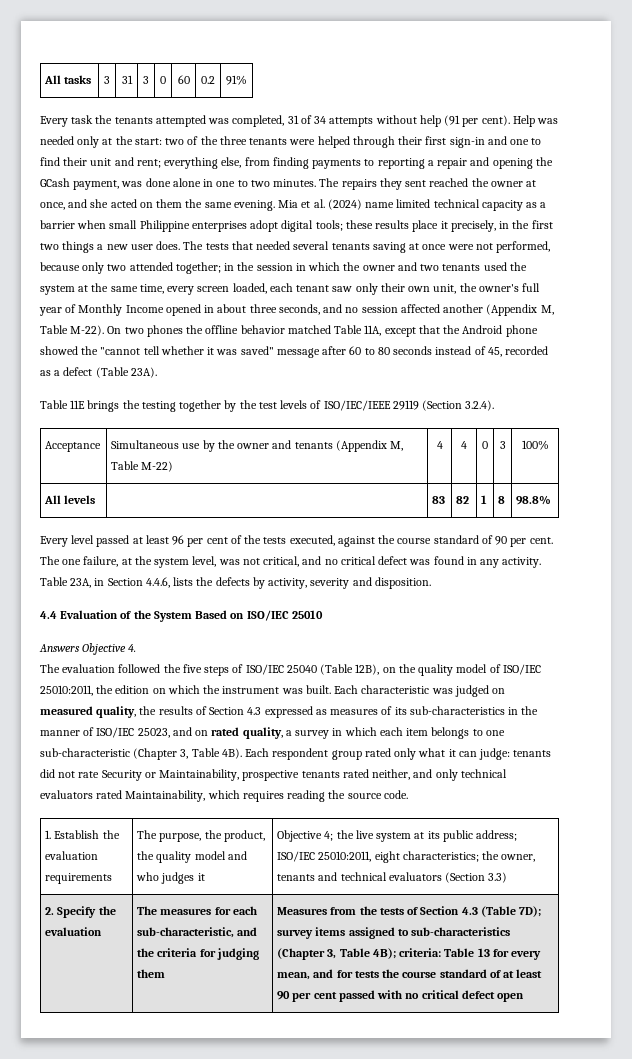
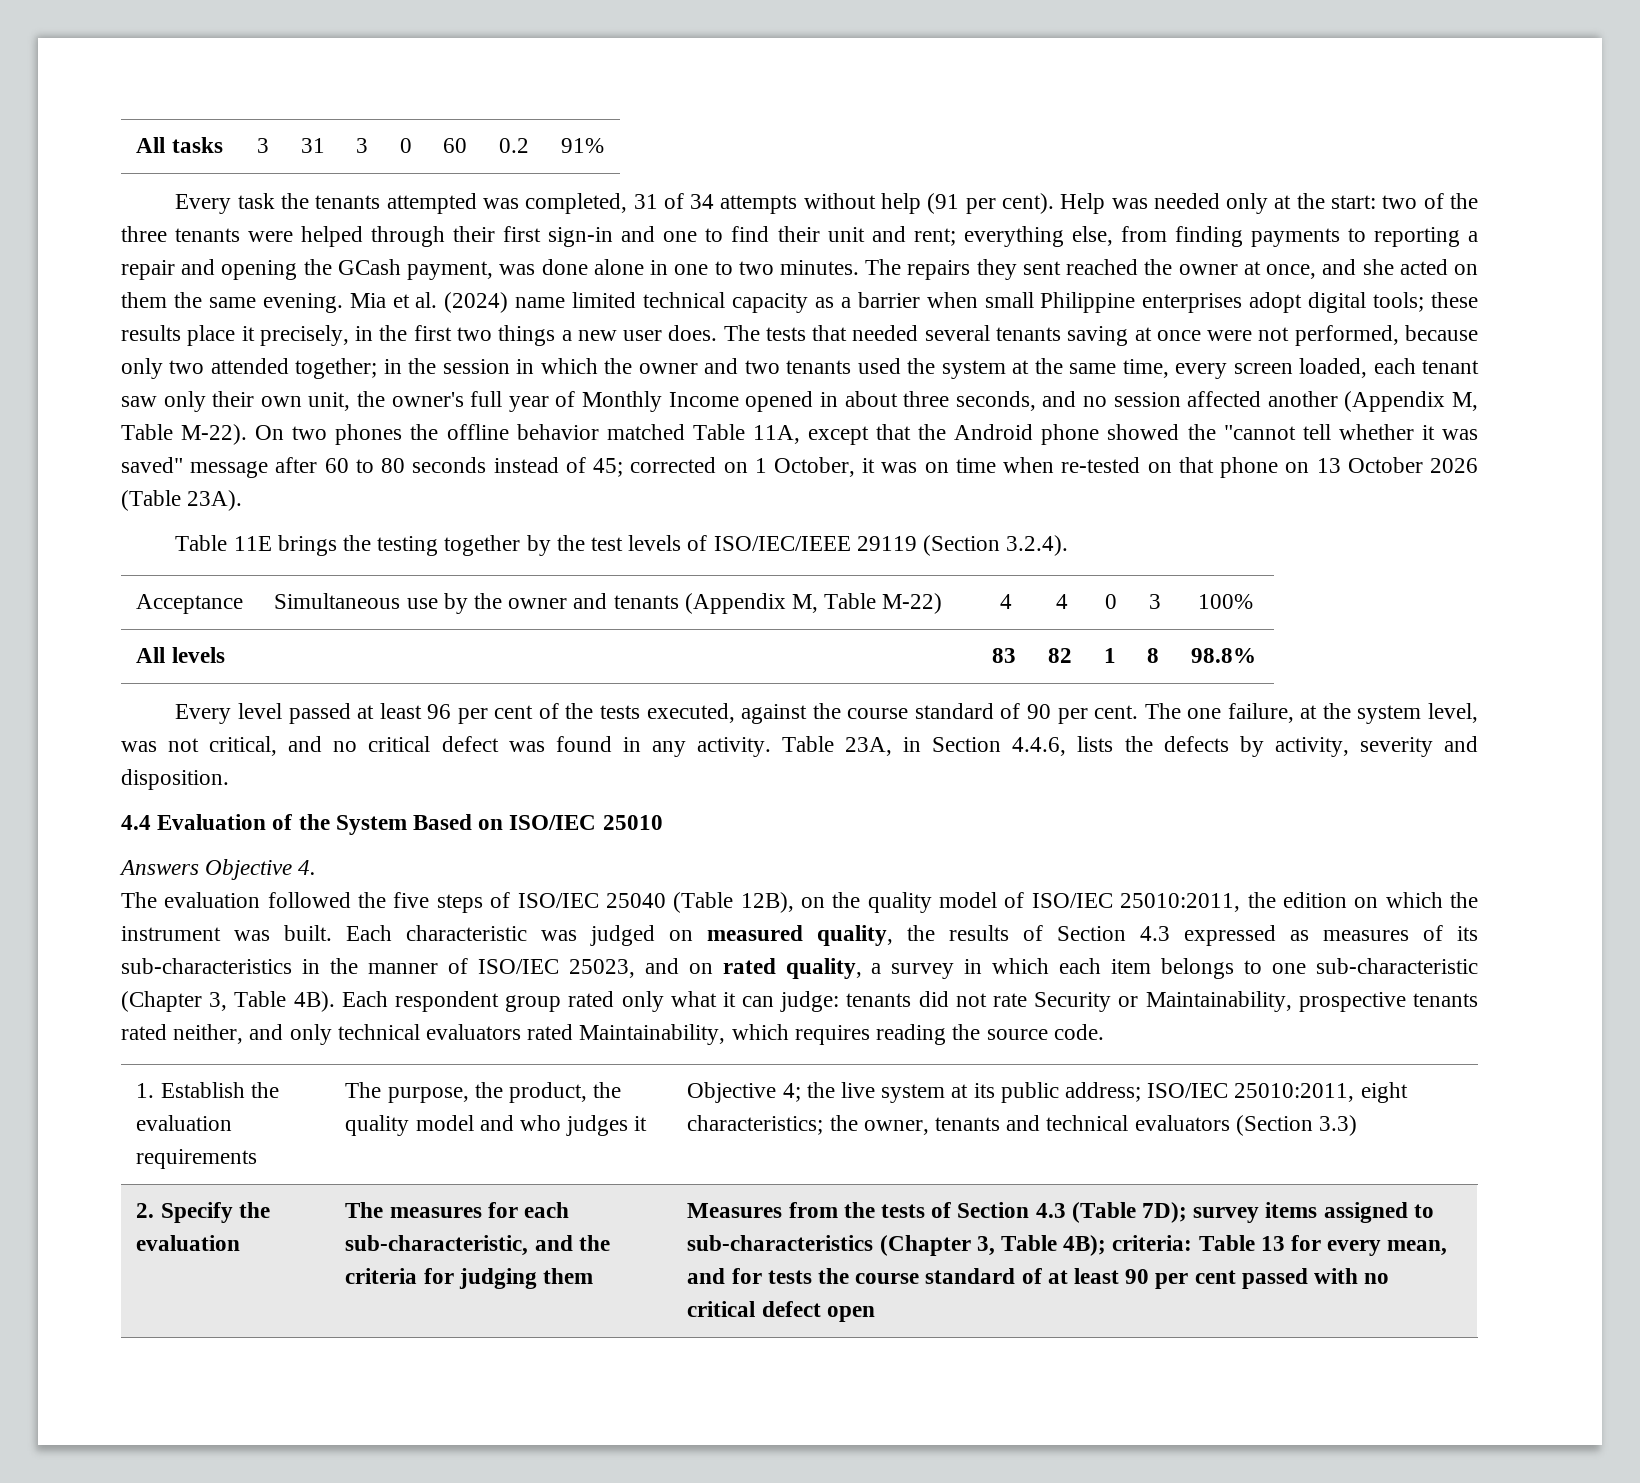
- On two phones the offline behavior matched Table 11A, except that the Android phone showed the "cannot tell whether it was saved" message after 60 to 80 seconds instead of 45, recorded as a defect (Table 23A).
+ On two phones the offline behavior matched Table 11A, except that the Android phone showed the "cannot tell whether it was saved" message after 60 to 80 seconds instead of 45; corrected on 1 October, it was on time when re-tested on that phone on 13 October 2026 (Table 23A).

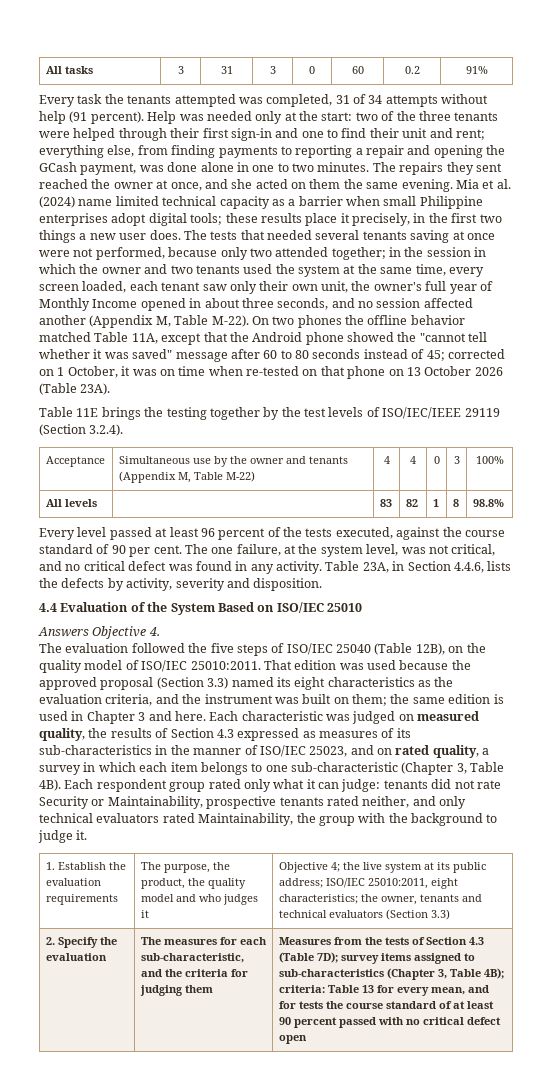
- Every task the tenants attempted was completed, 31 of 34 attempts without help (91 per cent).
+ Every task the tenants attempted was completed, 31 of 34 attempts without help (91 percent).
- Every level passed at least 96 per cent of the tests executed, against the course standard of 90 per cent.
+ Every level passed at least 96 percent of the tests executed, against the course standard of 90 per cent.
- The evaluation followed the five steps of ISO/IEC 25040 (Table 12B), on the quality model of ISO/IEC 25010:2011, the edition on which the instrument was built.
+ The evaluation followed the five steps of ISO/IEC 25040 (Table 12B), on the quality model of ISO/IEC 25010:2011. That edition was used because the approved proposal (Section 3.3) named its eight characteristics as the evaluation criteria, and the instrument was built on them; the same edition is used in Chapter 3 and here.
- Each respondent group rated only what it can judge: tenants did not rate Security or Maintainability, prospective tenants rated neither, and only technical evaluators rated Maintainability, which requires reading the source code.
+ Each respondent group rated only what it can judge: tenants did not rate Security or Maintainability, prospective tenants rated neither, and only technical evaluators rated Maintainability, the group with the background to judge it.
- Measures from the tests of Section 4.3 (Table 7D); survey items assigned to sub-characteristics (Chapter 3, Table 4B); criteria: Table 13 for every mean, and for tests the course standard of at least 90 per cent passed with no critical defect open
+ Measures from the tests of Section 4.3 (Table 7D); survey items assigned to sub-characteristics (Chapter 3, Table 4B); criteria: Table 13 for every mean, and for tests the course standard of at least 90 percent passed with no critical defect open

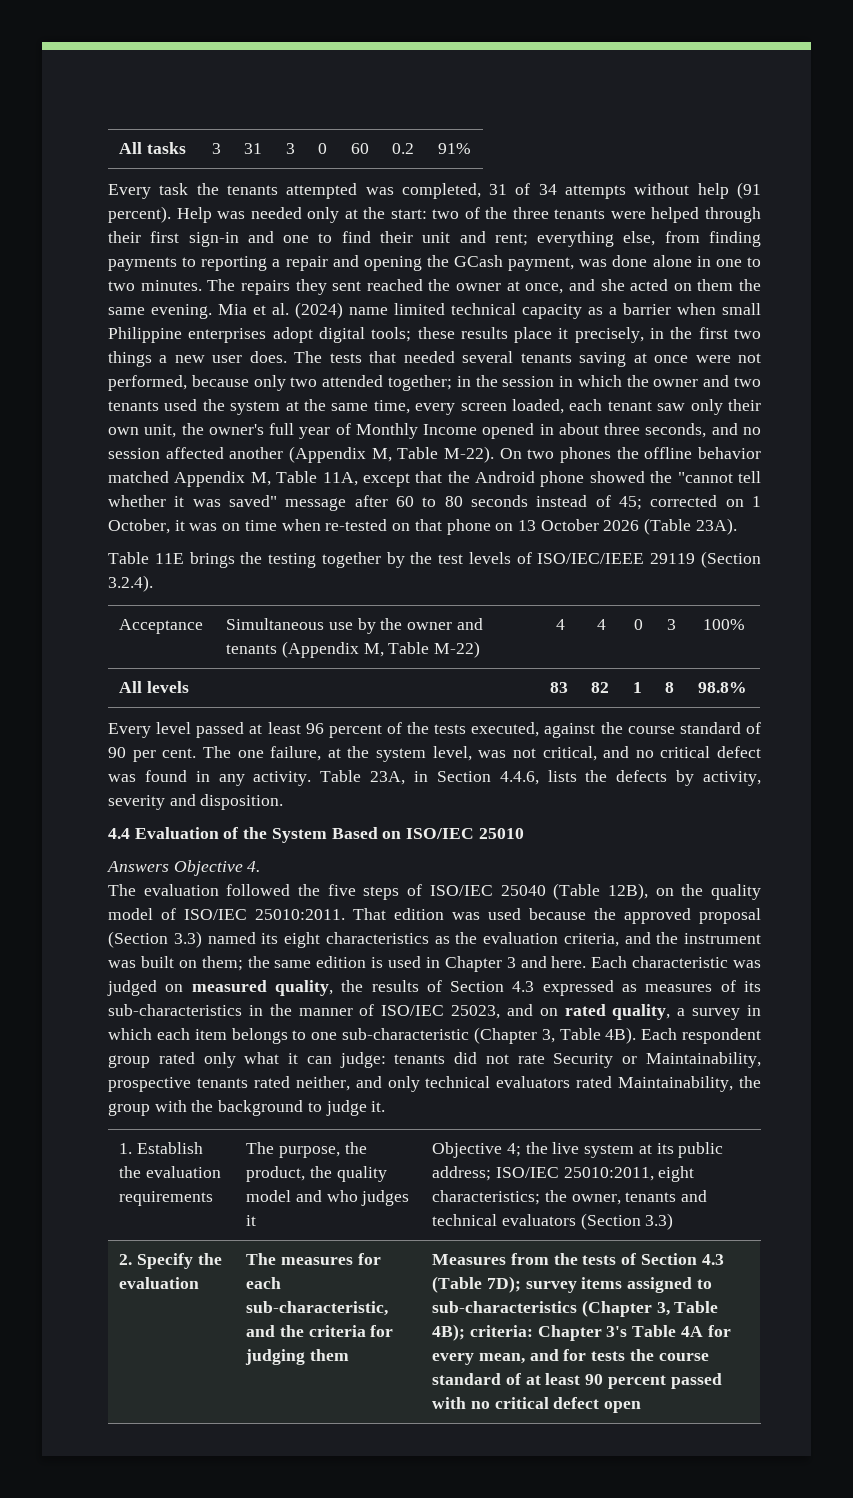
- On two phones the offline behavior matched Table 11A, except that the Android phone showed the "cannot tell whether it was saved" message after 60 to 80 seconds instead of 45; corrected on 1 October, it was on time when re-tested on that phone on 13 October 2026 (Table 23A).
+ On two phones the offline behavior matched Appendix M, Table 11A, except that the Android phone showed the "cannot tell whether it was saved" message after 60 to 80 seconds instead of 45; corrected on 1 October, it was on time when re-tested on that phone on 13 October 2026 (Table 23A).
- Measures from the tests of Section 4.3 (Table 7D); survey items assigned to sub-characteristics (Chapter 3, Table 4B); criteria: Table 13 for every mean, and for tests the course standard of at least 90 percent passed with no critical defect open
+ Measures from the tests of Section 4.3 (Table 7D); survey items assigned to sub-characteristics (Chapter 3, Table 4B); criteria: Chapter 3's Table 4A for every mean, and for tests the course standard of at least 90 percent passed with no critical defect open

